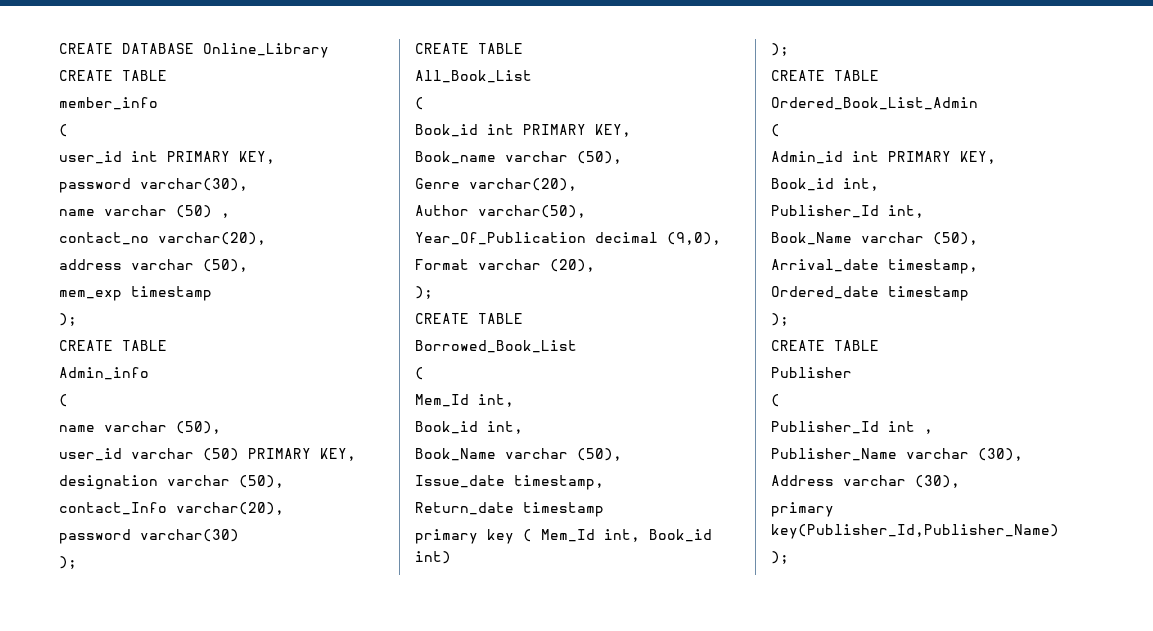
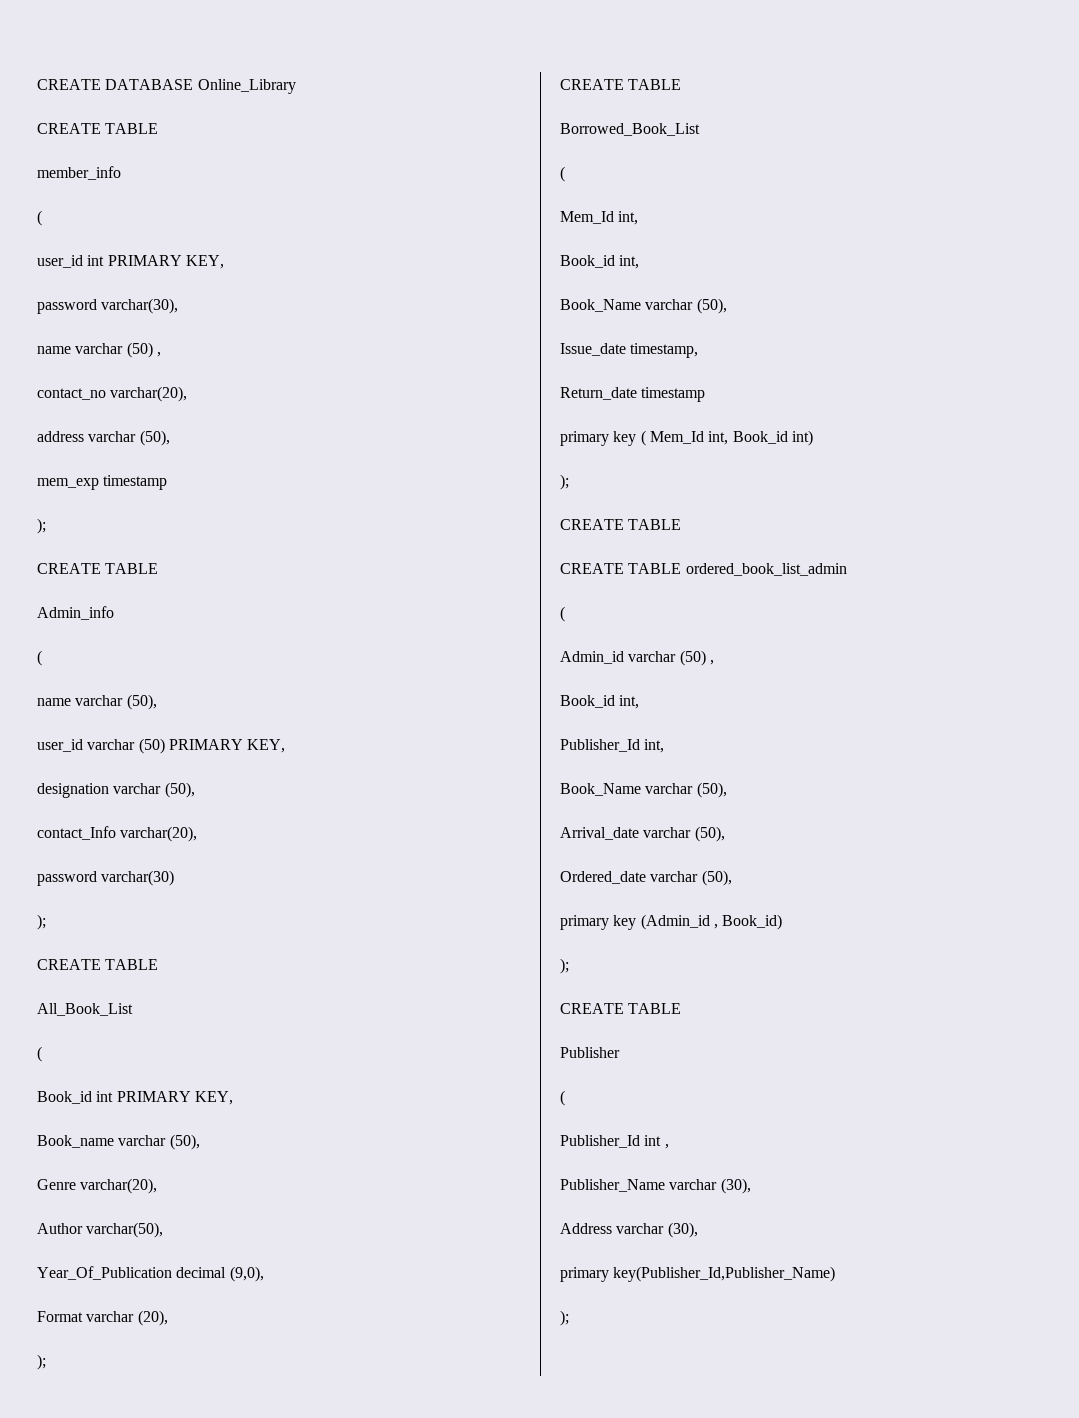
- Ordered_Book_List_Admin
+ CREATE TABLE ordered_book_list_admin
- Admin_id int PRIMARY KEY,
+ Admin_id varchar (50) ,
- Arrival_date timestamp,
+ Arrival_date varchar (50),
- Ordered_date timestamp
+ Ordered_date varchar (50),
+ primary key (Admin_id , Book_id)

